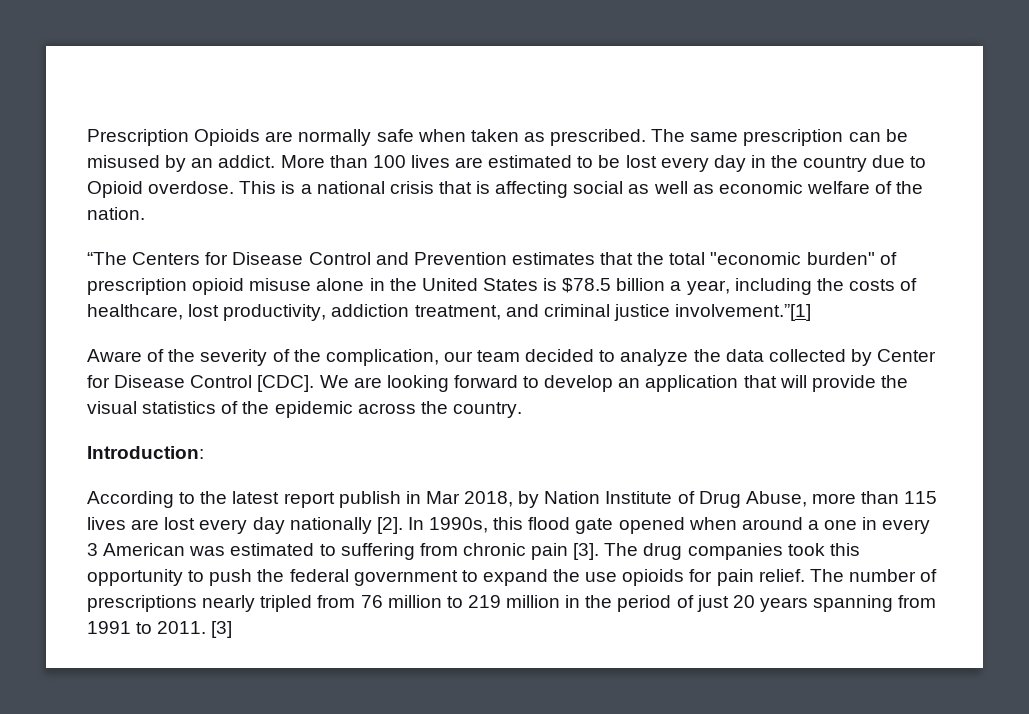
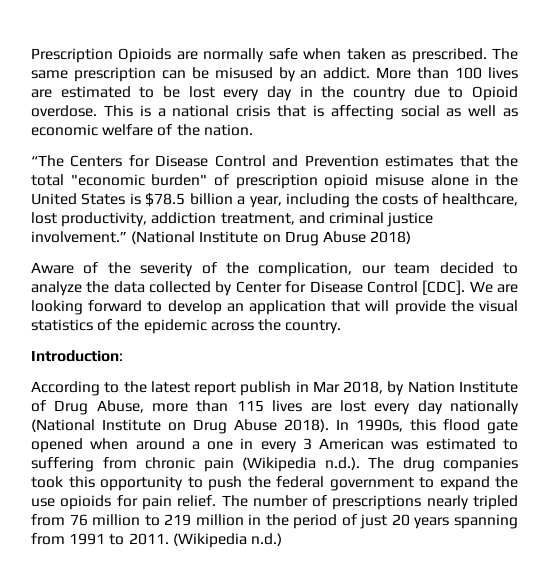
- “The Centers for Disease Control and Prevention estimates that the total "economic burden" of prescription opioid misuse alone in the United States is $78.5 billion a year, including the costs of healthcare, lost productivity, addiction treatment, and criminal justice involvement.”[1]
+ “The Centers for Disease Control and Prevention estimates that the total "economic burden" of prescription opioid misuse alone in the United States is $78.5 billion a year, including the costs of healthcare, lost productivity, addiction treatment, and criminal justice involvement.” (National Institute on Drug Abuse 2018)
- According to the latest report publish in Mar 2018, by Nation Institute of Drug Abuse, more than 115 lives are lost every day nationally [2].
+ According to the latest report publish in Mar 2018, by Nation Institute of Drug Abuse, more than 115 lives are lost every day nationally (National Institute on Drug Abuse 2018).
- In 1990s, this flood gate opened when around a one in every 3 American was estimated to suffering from chronic pain [3]. The drug companies took this opportunity to push the federal government to expand the use opioids for pain relief.
+ In 1990s, this flood gate opened when around a one in every 3 American was estimated to suffering from chronic pain (Wikipedia n.d.). The drug companies took this opportunity to push the federal government to expand the use opioids for pain relief.
- [3]
+ (Wikipedia n.d.)

